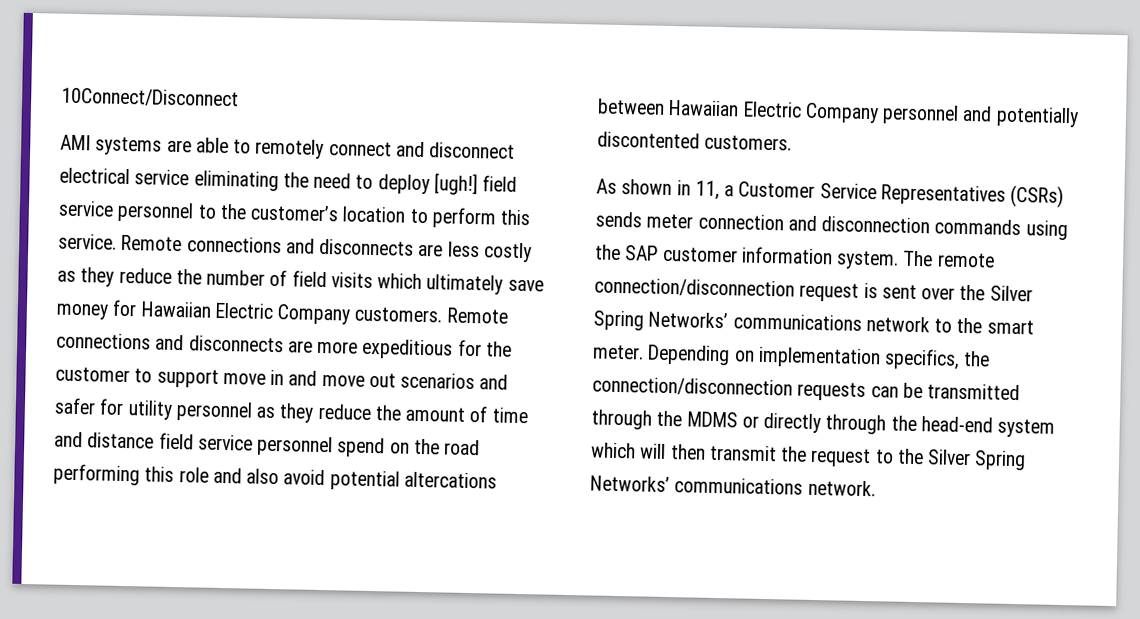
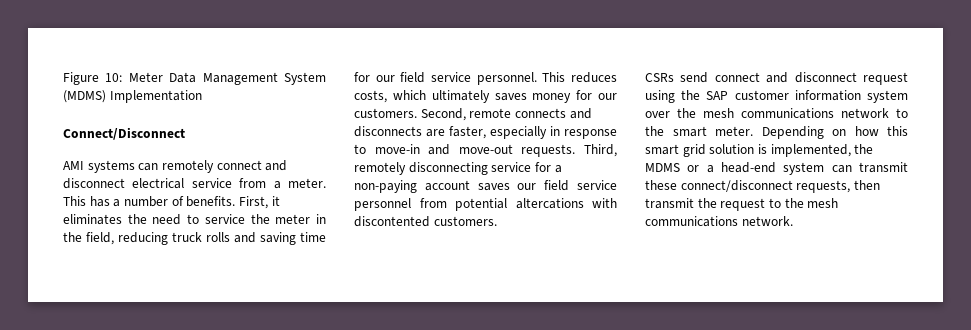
- 10Connect/Disconnect
+ Figure 10: Meter Data Management System (MDMS) Implementation
+ Connect/Disconnect
- AMI systems are able to remotely connect and disconnect electrical service eliminating the need to deploy [ugh!] field service personnel to the customer’s location to perform this service. Remote connections and disconnects are less costly as they reduce the number of field visits which ultimately save money for Hawaiian Electric Company customers. Remote connections and disconnects are more expeditious for the customer to support move in and move out scenarios and safer for utility personnel as they reduce the amount of time and distance field service personnel spend on the road performing this role and also avoid potential altercations between Hawaiian Electric Company personnel and potentially discontented customers.
- As shown in 11, a Customer Service Representatives (CSRs) sends meter connection and disconnection commands using the SAP customer information system. The remote connection/disconnection request is sent over the Silver Spring Networks’ communications network to the smart meter.
+ AMI systems can remotely connect and disconnect electrical service from a meter. This has a number of benefits. First, it eliminates the need to service the meter in the field, reducing truck rolls and saving time for our field service personnel. This reduces costs, which ultimately saves money for our customers. Second, remote connects and disconnects are faster, especially in response to move-in and move-out requests. Third, remotely disconnecting service for a non-paying account saves our field service personnel from potential altercations with discontented customers.
+ CSRs send connect and disconnect request using the SAP customer information system over the mesh communications network to the smart meter.
- Depending on implementation specifics, the connection/disconnection requests can be transmitted through the MDMS or directly through the head-end system which will then transmit the request to the Silver Spring Networks’ communications network.
+ Depending on how this smart grid solution is implemented, the MDMS or a head-end system can transmit these connect/disconnect requests, then transmit the request to the mesh communications network.

